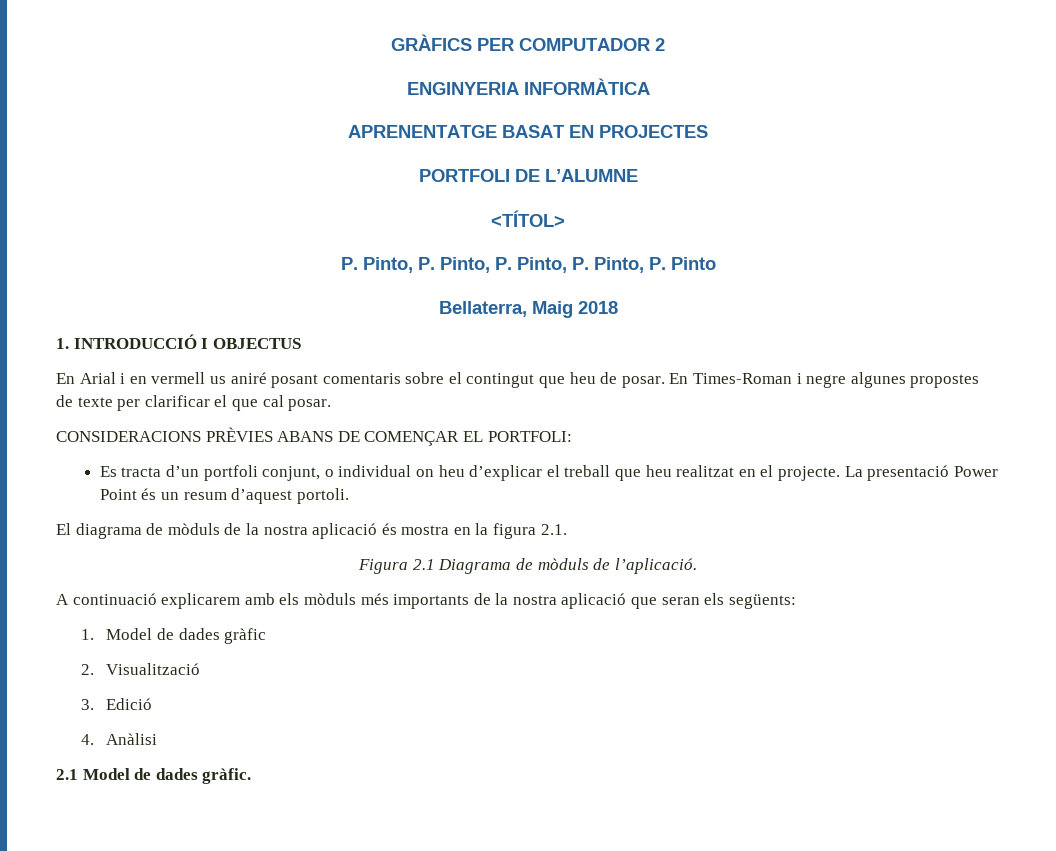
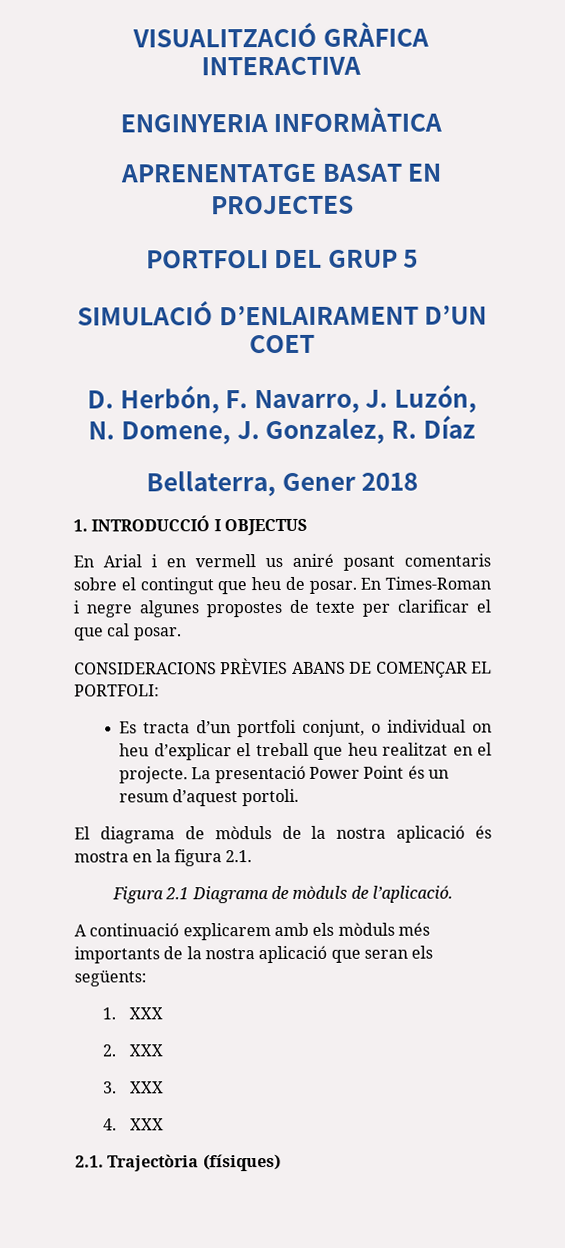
- GRÀFICS PER COMPUTADOR 2
+ VISUALITZACIÓ GRÀFICA INTERACTIVA
- PORTFOLI DE L’ALUMNE
- <TÍTOL>
- P. Pinto, P. Pinto, P. Pinto, P. Pinto, P. Pinto
+ PORTFOLI DEL GRUP 5
+ SIMULACIÓ D’ENLAIRAMENT D’UN COET
+ D. Herbón, F. Navarro, J. Luzón, N. Domene, J. Gonzalez, R. Díaz
- Bellaterra, Maig 2018
+ Bellaterra, Gener 2018
- 1. Model de dades gràfic
+ 1. XXX
- 2. Visualització
+ 2. XXX
- 3. Edició
+ 3. XXX
- 4. Anàlisi
- 2.1 Model de dades gràfic.
+ 4. XXX
+ 2.1. Trajectòria (físiques)

